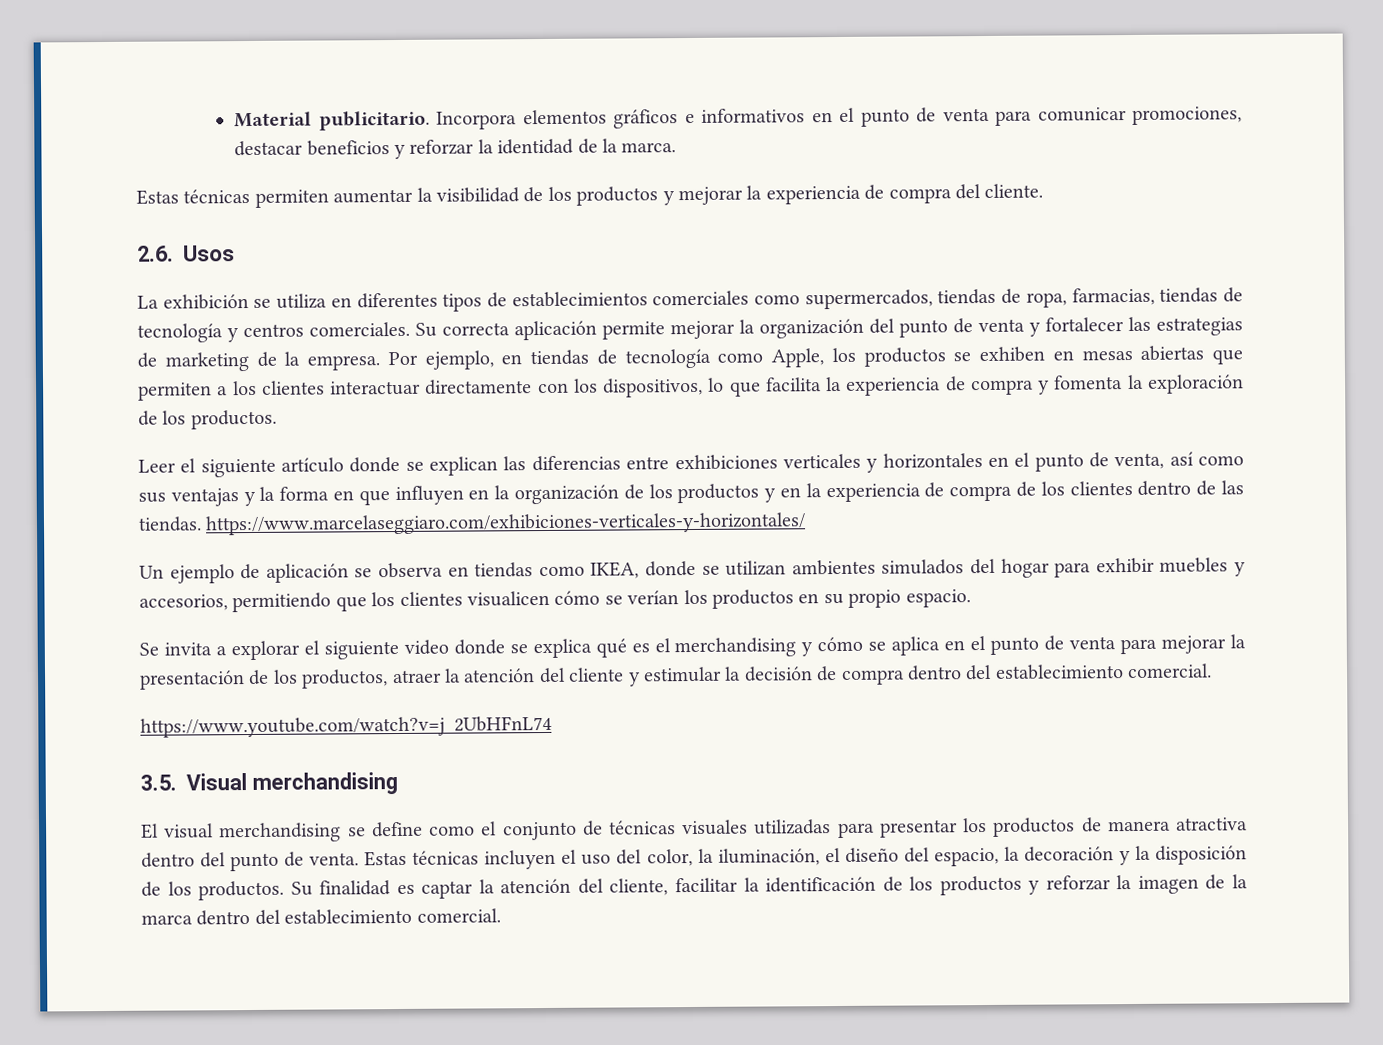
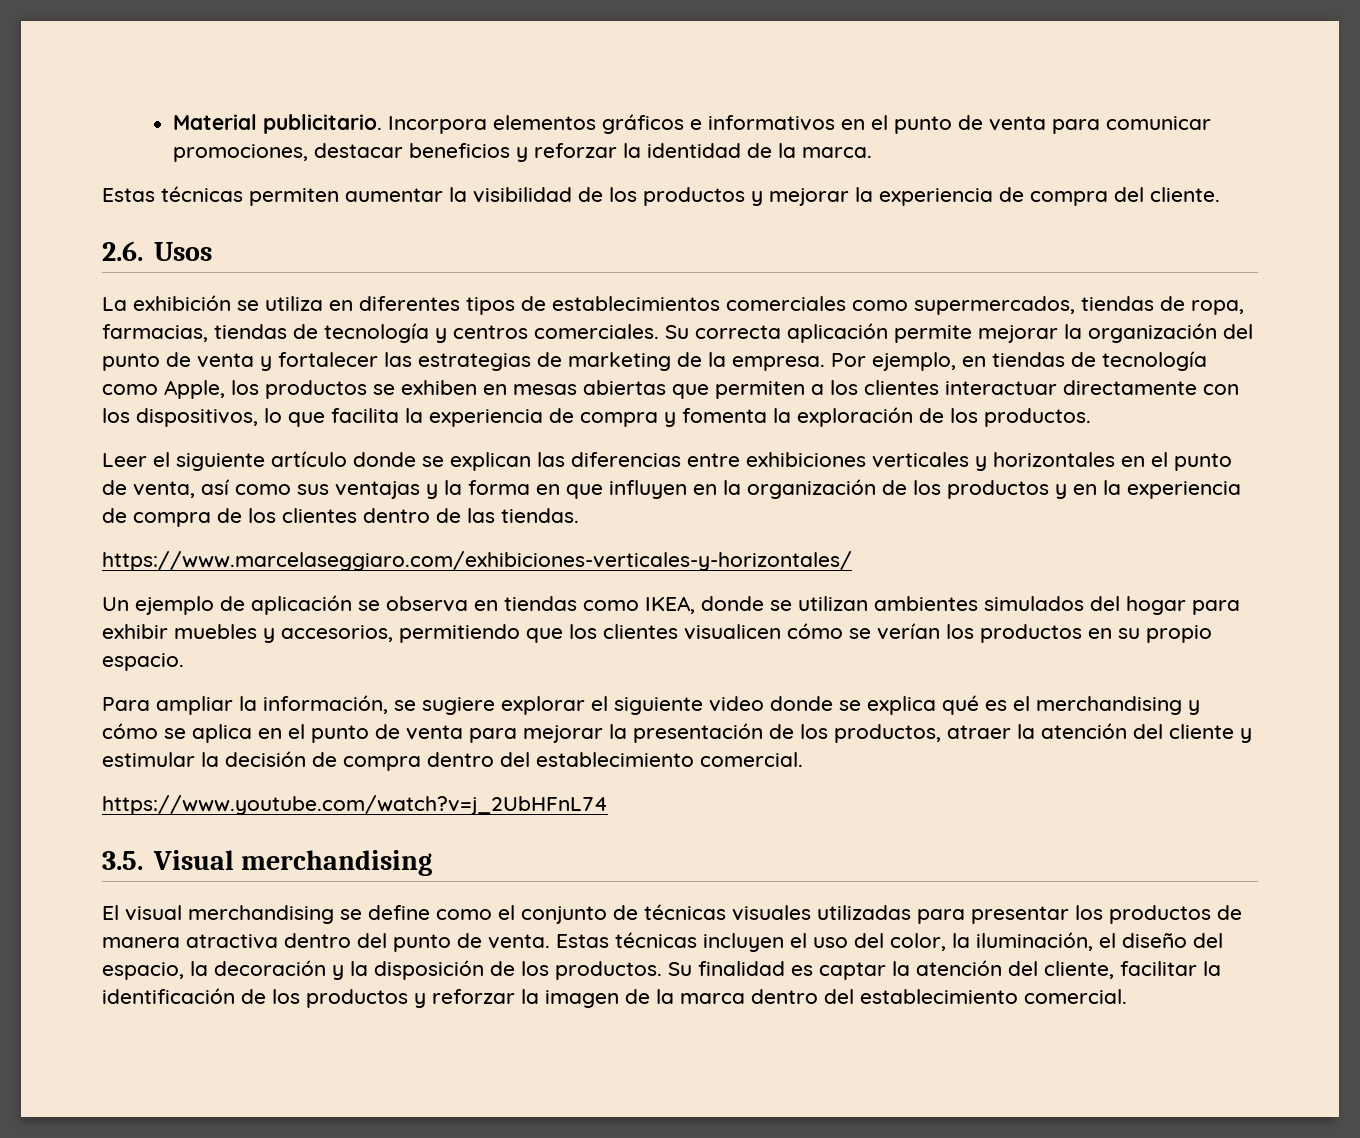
- Leer el siguiente artículo donde se explican las diferencias entre exhibiciones verticales y horizontales en el punto de venta, así como sus ventajas y la forma en que influyen en la organización de los productos y en la experiencia de compra de los clientes dentro de las tiendas. https://www.marcelaseggiaro.com/exhibiciones-verticales-y-horizontales/
+ Leer el siguiente artículo donde se explican las diferencias entre exhibiciones verticales y horizontales en el punto de venta, así como sus ventajas y la forma en que influyen en la organización de los productos y en la experiencia de compra de los clientes dentro de las tiendas.
+ https://www.marcelaseggiaro.com/exhibiciones-verticales-y-horizontales/
- Se invita a explorar el siguiente video donde se explica qué es el merchandising y cómo se aplica en el punto de venta para mejorar la presentación de los productos, atraer la atención del cliente y estimular la decisión de compra dentro del establecimiento comercial.
+ Para ampliar la información, se sugiere explorar el siguiente video donde se explica qué es el merchandising y cómo se aplica en el punto de venta para mejorar la presentación de los productos, atraer la atención del cliente y estimular la decisión de compra dentro del establecimiento comercial.

